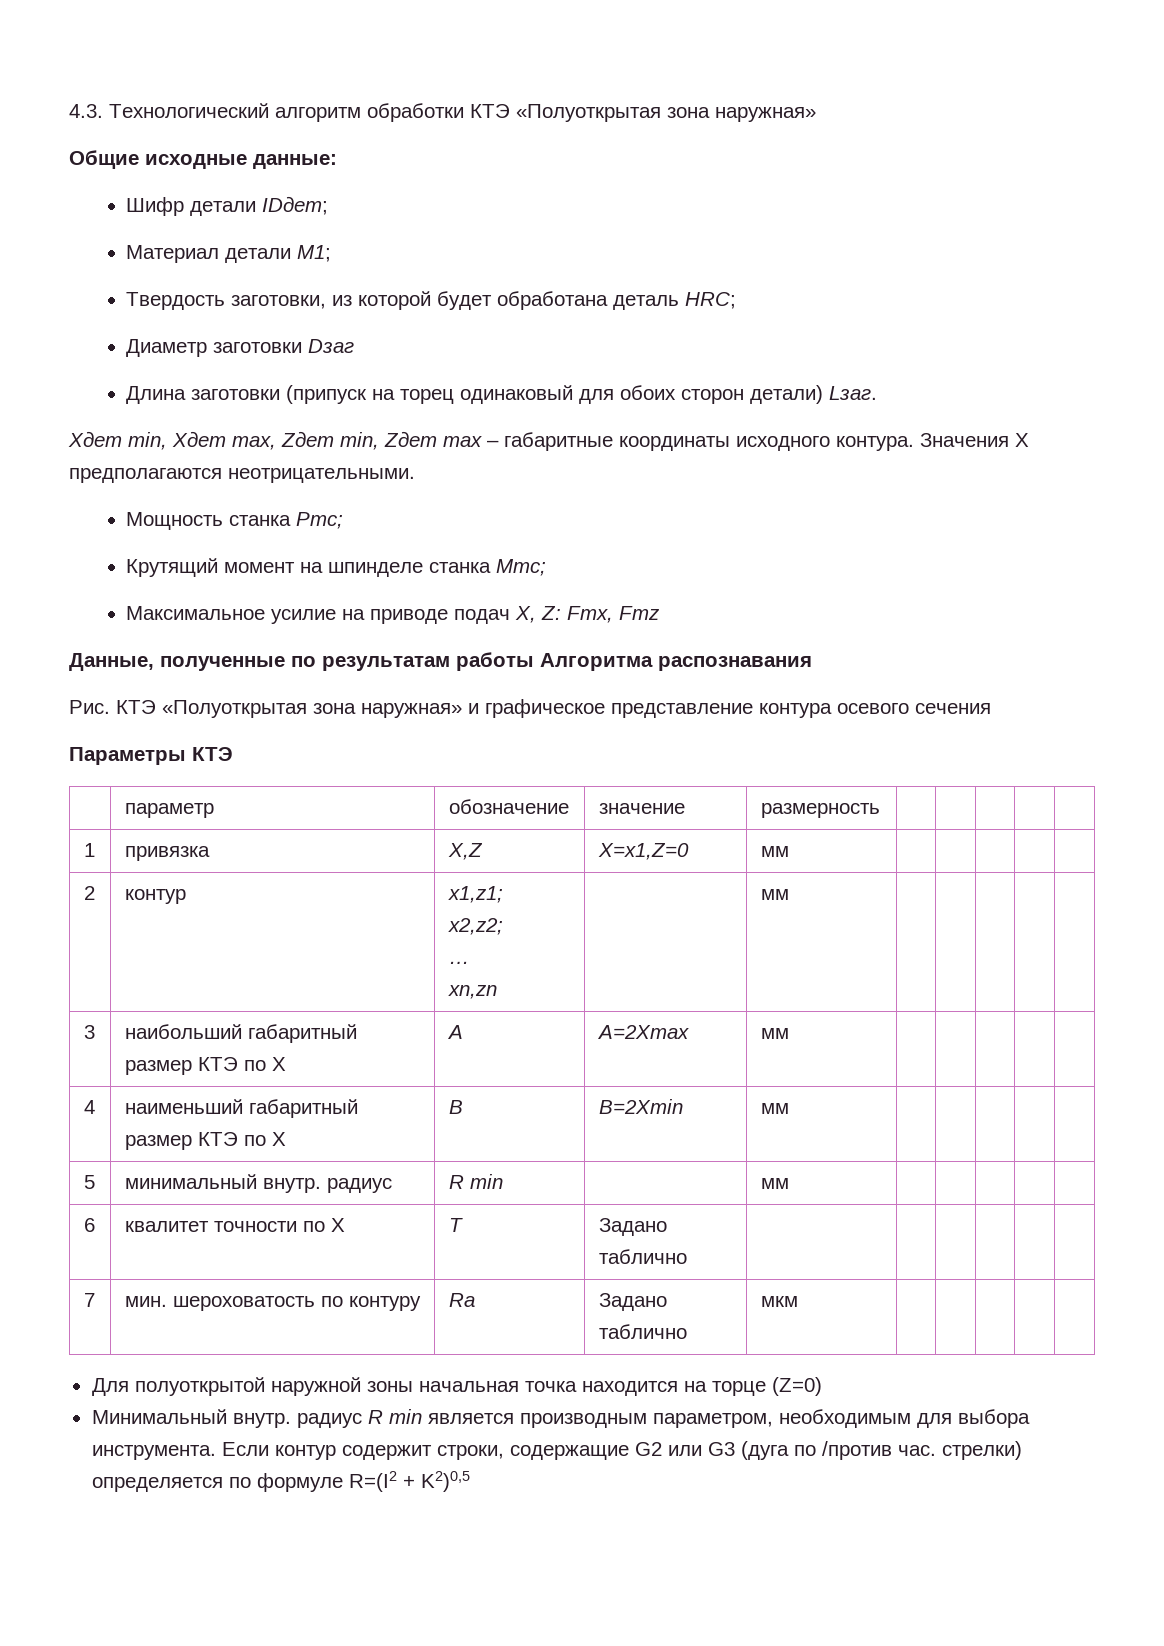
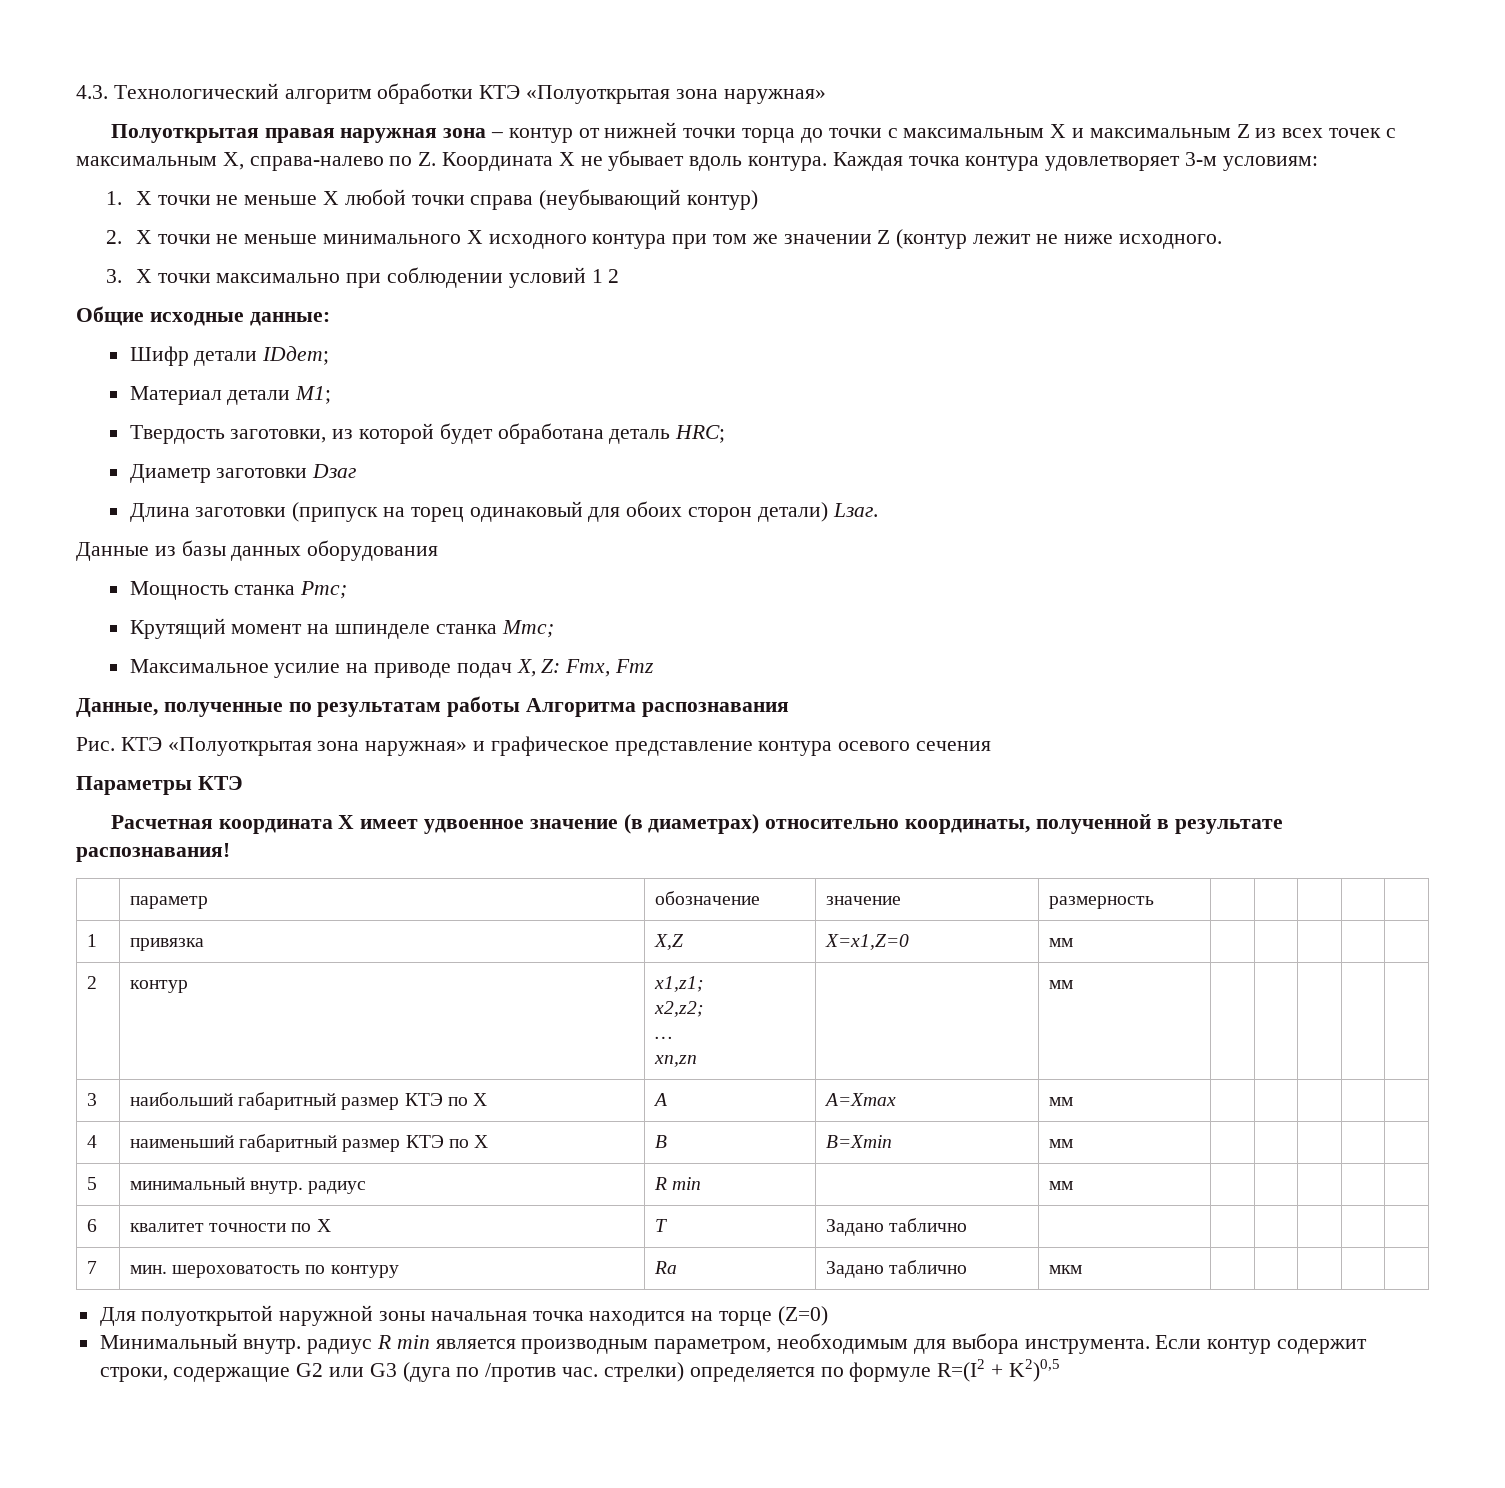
+ Полуоткрытая правая наружная зона – контур от нижней точки торца до точки c максимальным X и максимальным Z из всех точек с максимальным X, справа-налево по Z. Координата X не убывает вдоль контура. Каждая точка контура удовлетворяет 3-м условиям:
+ 1. X точки не меньше X любой точки справа (неубывающий контур)
+ 2. X точки не меньше минимального X исходного контура при том же значении Z (контур лежит не ниже исходного.
+ 3. X точки максимально при соблюдении условий 1 2
- Xдет min, Xдет max, Zдет min, Zдет max – габаритные координаты исходного контура. Значения X предполагаются неотрицательными.
+ Данные из базы данных оборудования
+ Расчетная координата X имеет удвоенное значение (в диаметрах) относительно координаты, полученной в результате распознавания!
- 3 | наибольший габаритный размер КТЭ по X | A | A=2Xmax | мм | | | | |
+ 3 | наибольший габаритный размер КТЭ по X | A | A=Xmax | мм | | | | |
- 4 | наименьший габаритный размер КТЭ по X | B | B=2Xmin | мм | | | | |
+ 4 | наименьший габаритный размер КТЭ по X | B | B=Xmin | мм | | | | |

